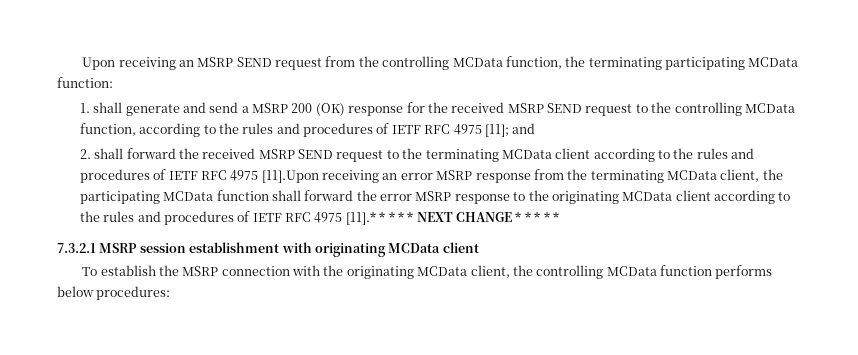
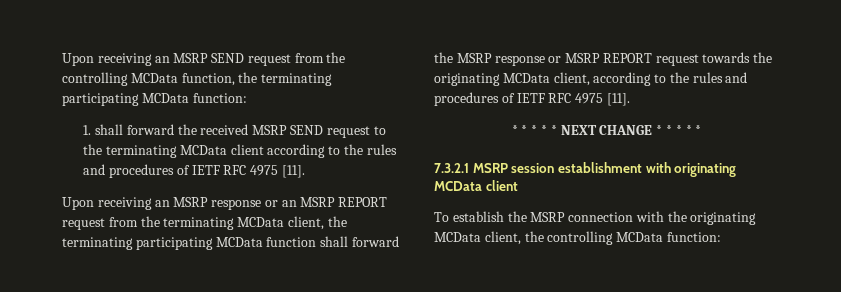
- 1. shall generate and send a MSRP 200 (OK) response for the received MSRP SEND request to the controlling MCData function, according to the rules and procedures of IETF RFC 4975 [11]; and
- 2. shall forward the received MSRP SEND request to the terminating MCData client according to the rules and procedures of IETF RFC 4975 [11].Upon receiving an error MSRP response from the terminating MCData client, the participating MCData function shall forward the error MSRP response to the originating MCData client according to the rules and procedures of IETF RFC 4975 [11].* * * * * NEXT CHANGE * * * * *
+ 1. shall forward the received MSRP SEND request to the terminating MCData client according to the rules and procedures of IETF RFC 4975 [11].
+ Upon receiving an MSRP response or an MSRP REPORT request from the terminating MCData client, the terminating participating MCData function shall forward the MSRP response or MSRP REPORT request towards the originating MCData client, according to the rules and procedures of IETF RFC 4975 [11].
+ * * * * * NEXT CHANGE * * * * *
- To establish the MSRP connection with the originating MCData client, the controlling MCData function performs below procedures:
+ To establish the MSRP connection with the originating MCData client, the controlling MCData function:

